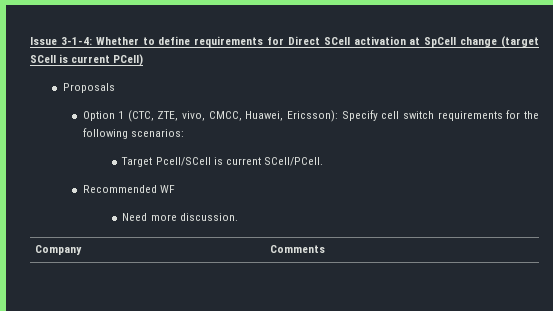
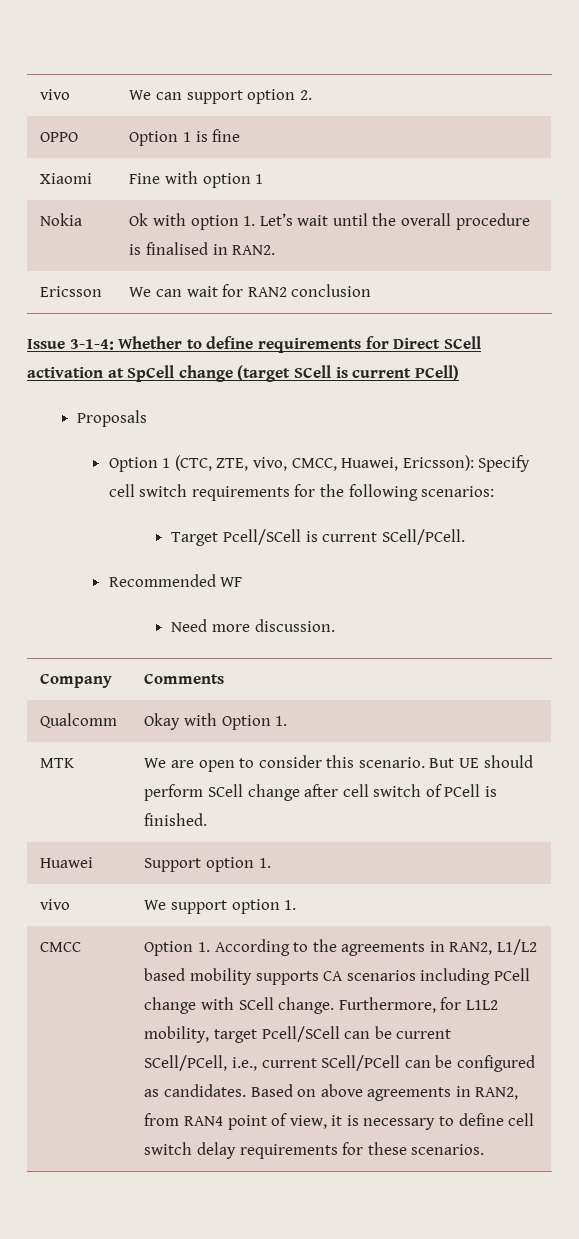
+ vivo | We can support option 2.
+ OPPO | Option 1 is fine
+ Xiaomi | Fine with option 1
+ Nokia | Ok with option 1. Let’s wait until the overall procedure is finalised in RAN2.
+ Ericsson | We can wait for RAN2 conclusion
+ Qualcomm | Okay with Option 1.
+ MTK | We are open to consider this scenario. But UE should perform SCell change after cell switch of PCell is finished.
+ Huawei | Support option 1.
+ vivo | We support option 1.
+ CMCC | Option 1. According to the agreements in RAN2, L1/L2 based mobility supports CA scenarios including PCell change with SCell change. Furthermore, for L1L2 mobility, target Pcell/SCell can be current SCell/PCell, i.e., current SCell/PCell can be configured as candidates. Based on above agreements in RAN2, from RAN4 point of view, it is necessary to define cell switch delay requirements for these scenarios.

